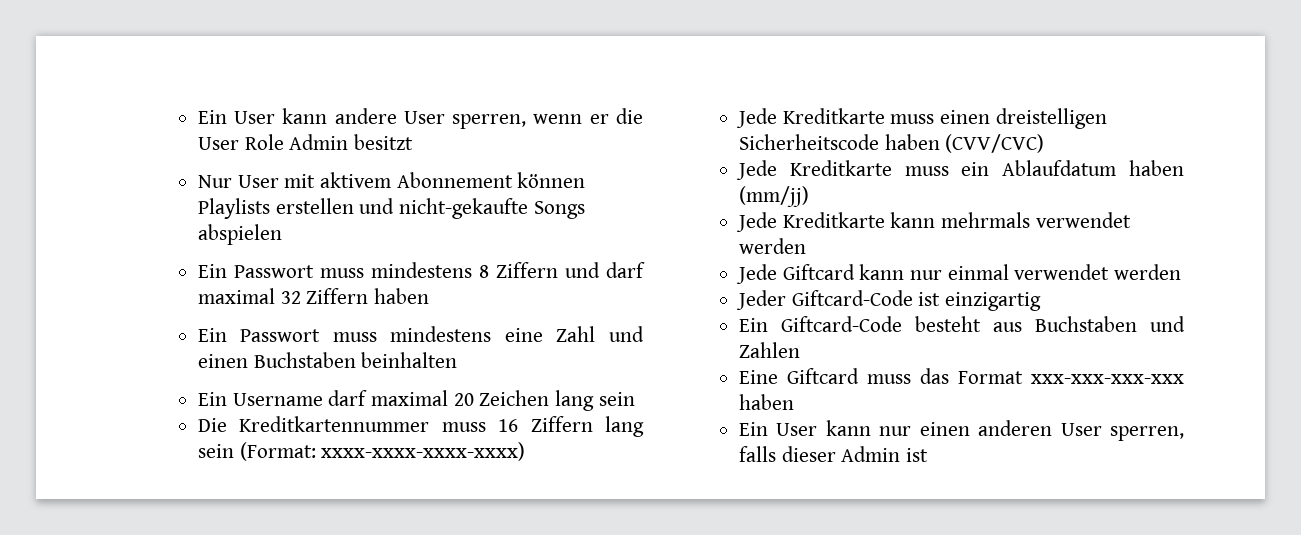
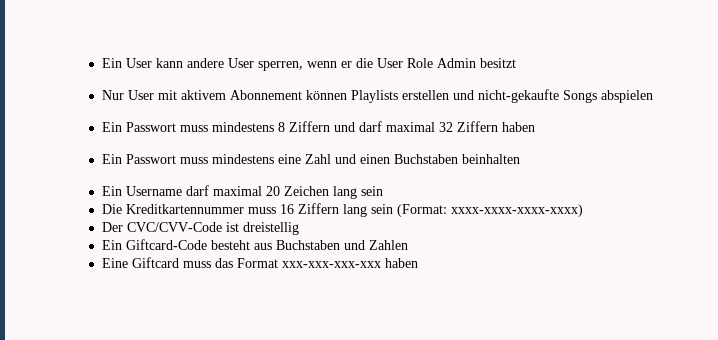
- Jede Kreditkarte muss einen dreistelligen Sicherheitscode haben (CVV/CVC)
- Jede Kreditkarte muss ein Ablaufdatum haben (mm/jj)
- Jede Kreditkarte kann mehrmals verwendet werden
- Jede Giftcard kann nur einmal verwendet werden
- Jeder Giftcard-Code ist einzigartig
+ Der CVC/CVV-Code ist dreistellig
- Ein User kann nur einen anderen User sperren, falls dieser Admin ist

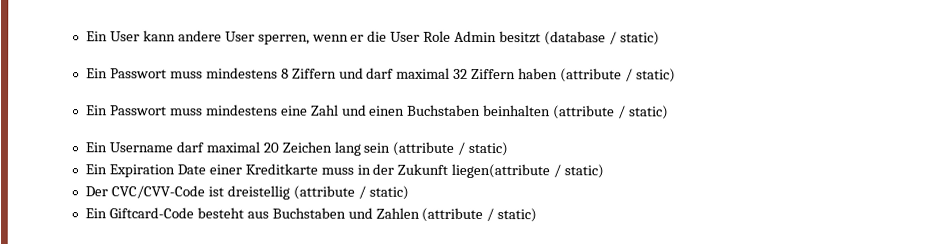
- Ein User kann andere User sperren, wenn er die User Role Admin besitzt
- Nur User mit aktivem Abonnement können Playlists erstellen und nicht-gekaufte Songs abspielen
+ Ein User kann andere User sperren, wenn er die User Role Admin besitzt (database / static)
- Ein Passwort muss mindestens 8 Ziffern und darf maximal 32 Ziffern haben
+ Ein Passwort muss mindestens 8 Ziffern und darf maximal 32 Ziffern haben (attribute / static)
- Ein Passwort muss mindestens eine Zahl und einen Buchstaben beinhalten
+ Ein Passwort muss mindestens eine Zahl und einen Buchstaben beinhalten (attribute / static)
- Ein Username darf maximal 20 Zeichen lang sein
- Die Kreditkartennummer muss 16 Ziffern lang sein (Format: xxxx-xxxx-xxxx-xxxx)
+ Ein Username darf maximal 20 Zeichen lang sein (attribute / static)
+ Ein Expiration Date einer Kreditkarte muss in der Zukunft liegen(attribute / static)
- Der CVC/CVV-Code ist dreistellig
+ Der CVC/CVV-Code ist dreistellig (attribute / static)
- Ein Giftcard-Code besteht aus Buchstaben und Zahlen
- Eine Giftcard muss das Format xxx-xxx-xxx-xxx haben
+ Ein Giftcard-Code besteht aus Buchstaben und Zahlen (attribute / static)

